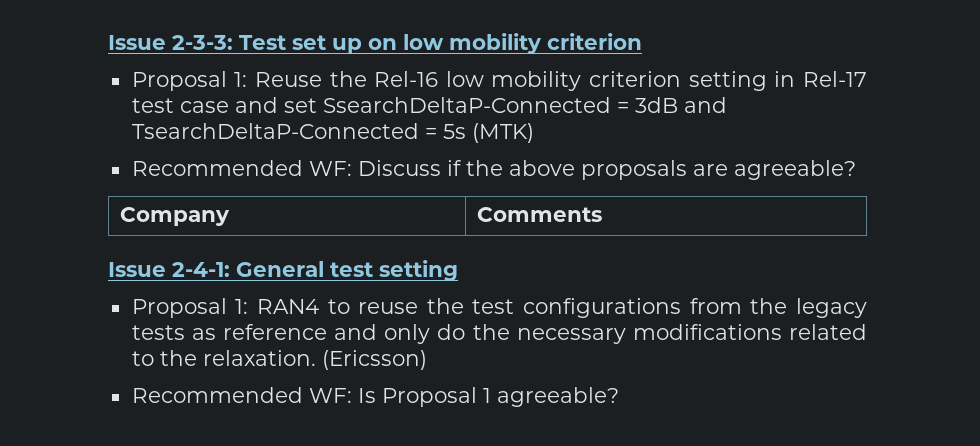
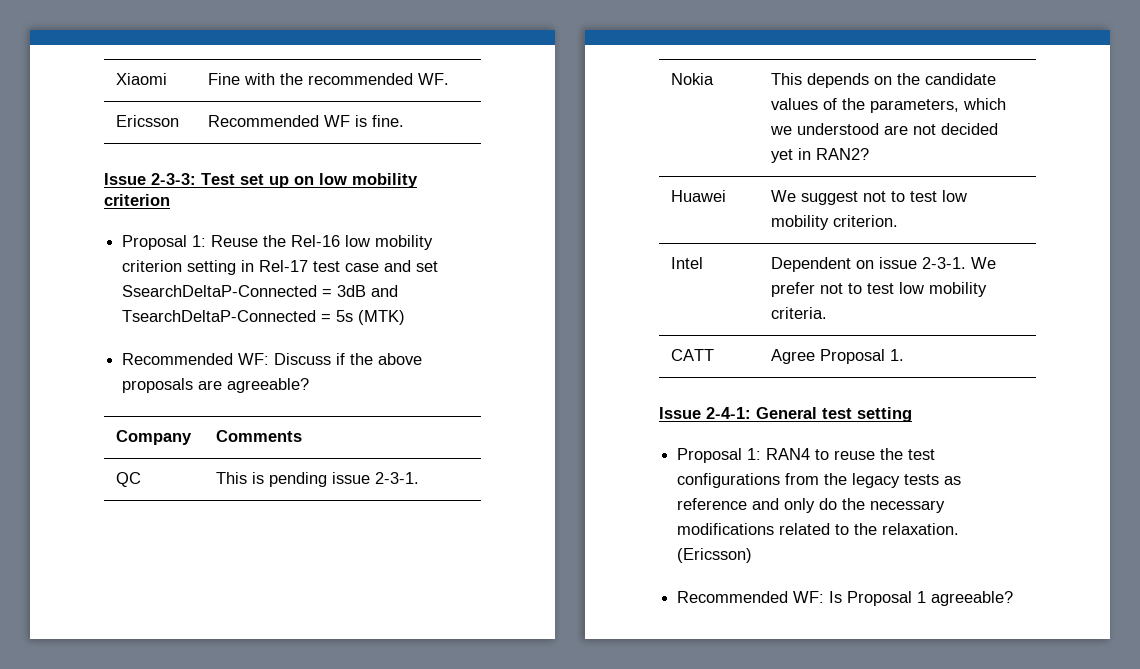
+ Xiaomi | Fine with the recommended WF.
+ Ericsson | Recommended WF is fine.
+ QC | This is pending issue 2-3-1.
+ Nokia | This depends on the candidate values of the parameters, which we understood are not decided yet in RAN2?
+ Huawei | We suggest not to test low mobility criterion.
+ Intel | Dependent on issue 2-3-1. We prefer not to test low mobility criteria.
+ CATT | Agree Proposal 1.

